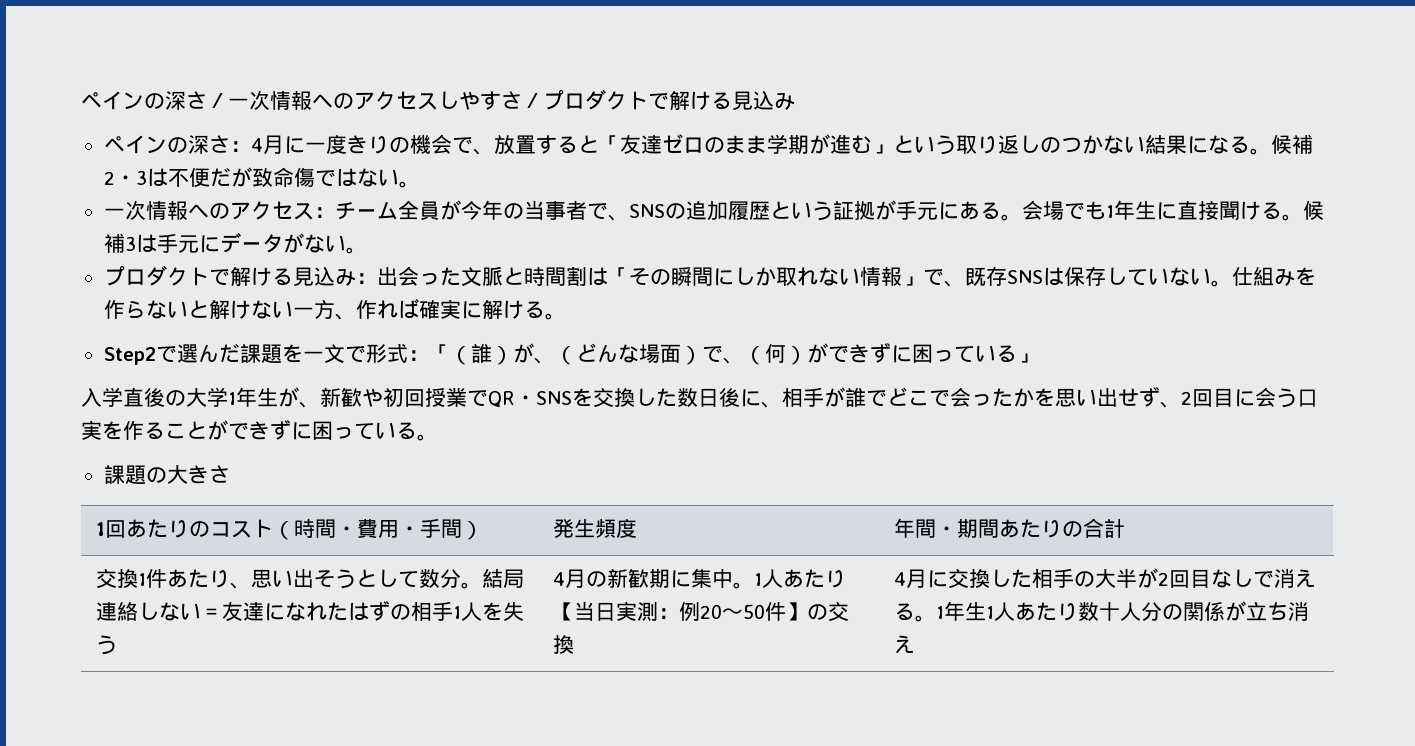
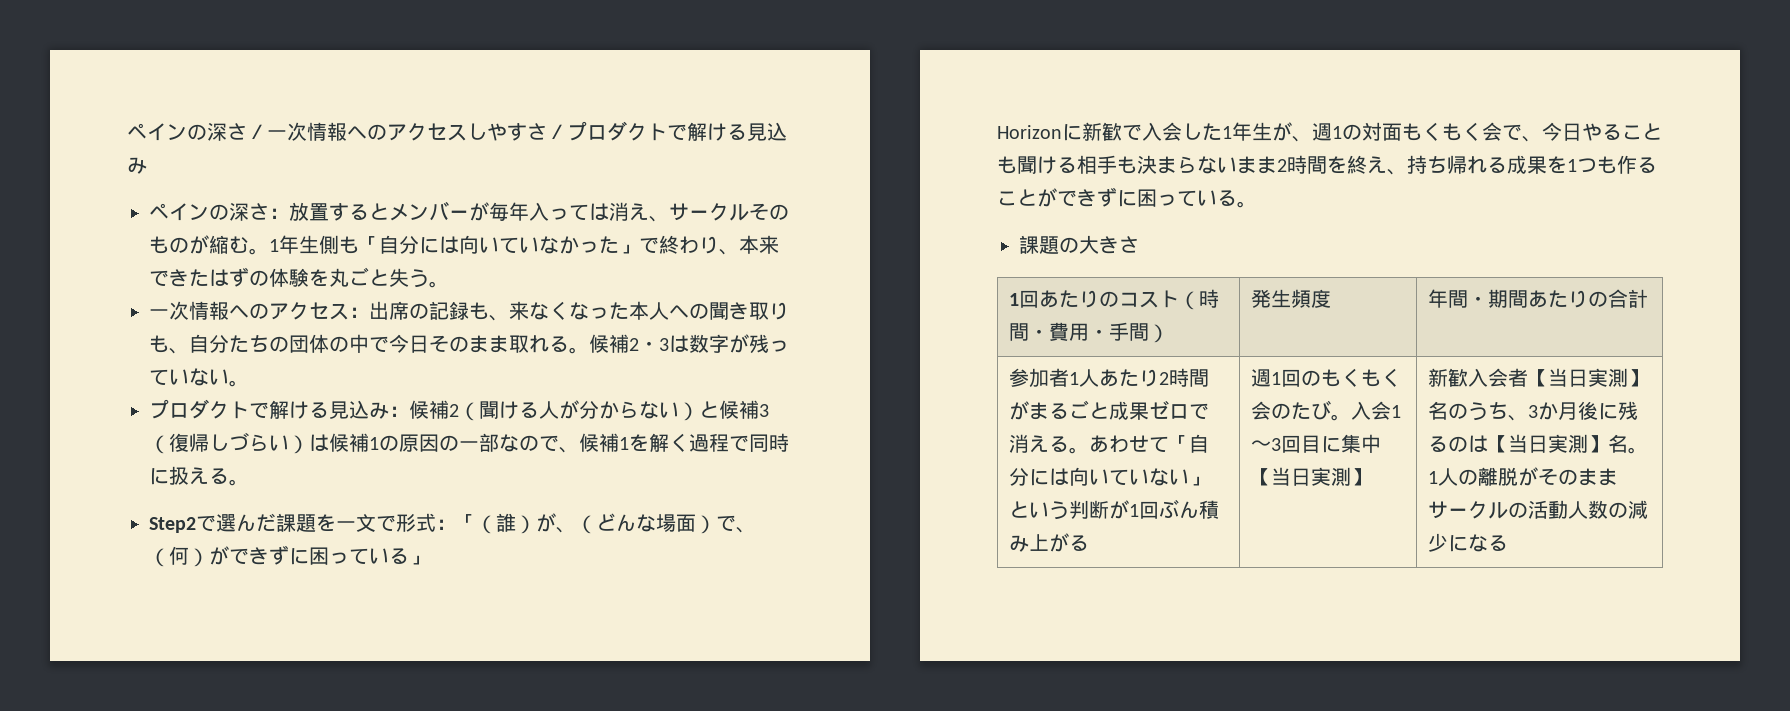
- ペインの深さ：4月に一度きりの機会で、放置すると「友達ゼロのまま学期が進む」という取り返しのつかない結果になる。候補2・3は不便だが致命傷ではない。
+ ペインの深さ：放置するとメンバーが毎年入っては消え、サークルそのものが縮む。1年生側も「自分には向いていなかった」で終わり、本来できたはずの体験を丸ごと失う。
- 一次情報へのアクセス：チーム全員が今年の当事者で、SNSの追加履歴という証拠が手元にある。会場でも1年生に直接聞ける。候補3は手元にデータがない。
+ 一次情報へのアクセス：出席の記録も、来なくなった本人への聞き取りも、自分たちの団体の中で今日そのまま取れる。候補2・3は数字が残っていない。
- プロダクトで解ける見込み：出会った文脈と時間割は「その瞬間にしか取れない情報」で、既存SNSは保存していない。仕組みを作らないと解けない一方、作れば確実に解ける。
+ プロダクトで解ける見込み：候補2（聞ける人が分からない）と候補3（復帰しづらい）は候補1の原因の一部なので、候補1を解く過程で同時に扱える。
- 入学直後の大学1年生が、新歓や初回授業でQR・SNSを交換した数日後に、相手が誰でどこで会ったかを思い出せず、2回目に会う口実を作ることができずに困っている。
+ Horizonに新歓で入会した1年生が、週1の対面もくもく会で、今日やることも聞ける相手も決まらないまま2時間を終え、持ち帰れる成果を1つも作ることができずに困っている。
- 交換1件あたり、思い出そうとして数分。結局連絡しない＝友達になれたはずの相手1人を失う | 4月の新歓期に集中。1人あたり【当日実測：例20〜50件】の交換 | 4月に交換した相手の大半が2回目なしで消える。1年生1人あたり数十人分の関係が立ち消え
+ 参加者1人あたり2時間がまるごと成果ゼロで消える。あわせて「自分には向いていない」という判断が1回ぶん積み上がる | 週1回のもくもく会のたび。入会1〜3回目に集中【当日実測】 | 新歓入会者【当日実測】名のうち、3か月後に残るのは【当日実測】名。1人の離脱がそのままサークルの活動人数の減少になる

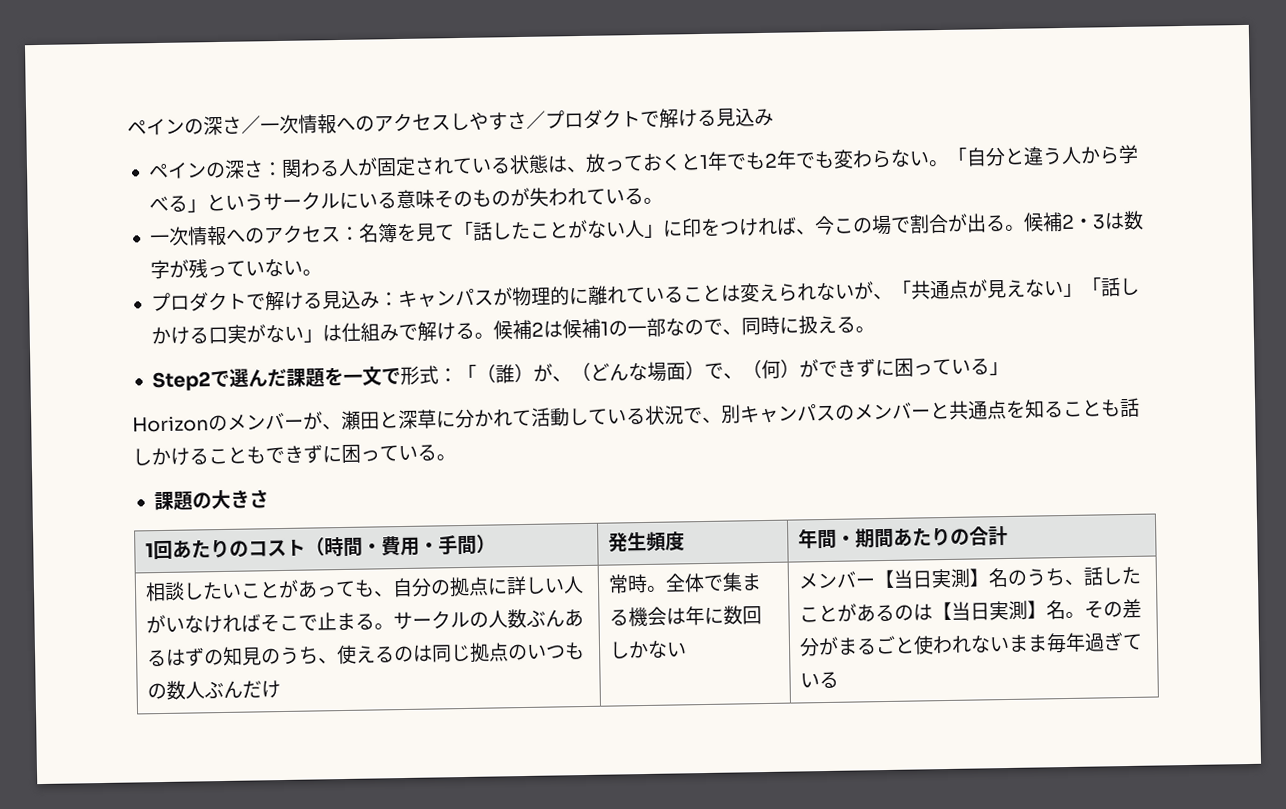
- ペインの深さ：放置するとメンバーが毎年入っては消え、サークルそのものが縮む。1年生側も「自分には向いていなかった」で終わり、本来できたはずの体験を丸ごと失う。
+ ペインの深さ：関わる人が固定されている状態は、放っておくと1年でも2年でも変わらない。「自分と違う人から学べる」というサークルにいる意味そのものが失われている。
- 一次情報へのアクセス：出席の記録も、来なくなった本人への聞き取りも、自分たちの団体の中で今日そのまま取れる。
+ 一次情報へのアクセス：名簿を見て「話したことがない人」に印をつければ、今この場で割合が出る。
- プロダクトで解ける見込み：候補2（聞ける人が分からない）と候補3（復帰しづらい）は候補1の原因の一部なので、候補1を解く過程で同時に扱える。
+ プロダクトで解ける見込み：キャンパスが物理的に離れていることは変えられないが、「共通点が見えない」「話しかける口実がない」は仕組みで解ける。候補2は候補1の一部なので、同時に扱える。
- Horizonに新歓で入会した1年生が、週1の対面もくもく会で、今日やることも聞ける相手も決まらないまま2時間を終え、持ち帰れる成果を1つも作ることができずに困っている。
+ Horizonのメンバーが、瀬田と深草に分かれて活動している状況で、別キャンパスのメンバーと共通点を知ることも話しかけることもできずに困っている。
- 参加者1人あたり2時間がまるごと成果ゼロで消える。あわせて「自分には向いていない」という判断が1回ぶん積み上がる | 週1回のもくもく会のたび。入会1〜3回目に集中【当日実測】 | 新歓入会者【当日実測】名のうち、3か月後に残るのは【当日実測】名。
+ 相談したいことがあっても、自分の拠点に詳しい人がいなければそこで止まる。サークルの人数ぶんあるはずの知見のうち、使えるのは同じ拠点のいつもの数人ぶんだけ | 常時。全体で集まる機会は年に数回しかない | メンバー【当日実測】名のうち、話したことがあるのは【当日実測】名。
- 1人の離脱がそのままサークルの活動人数の減少になる
+ その差分がまるごと使われないまま毎年過ぎている

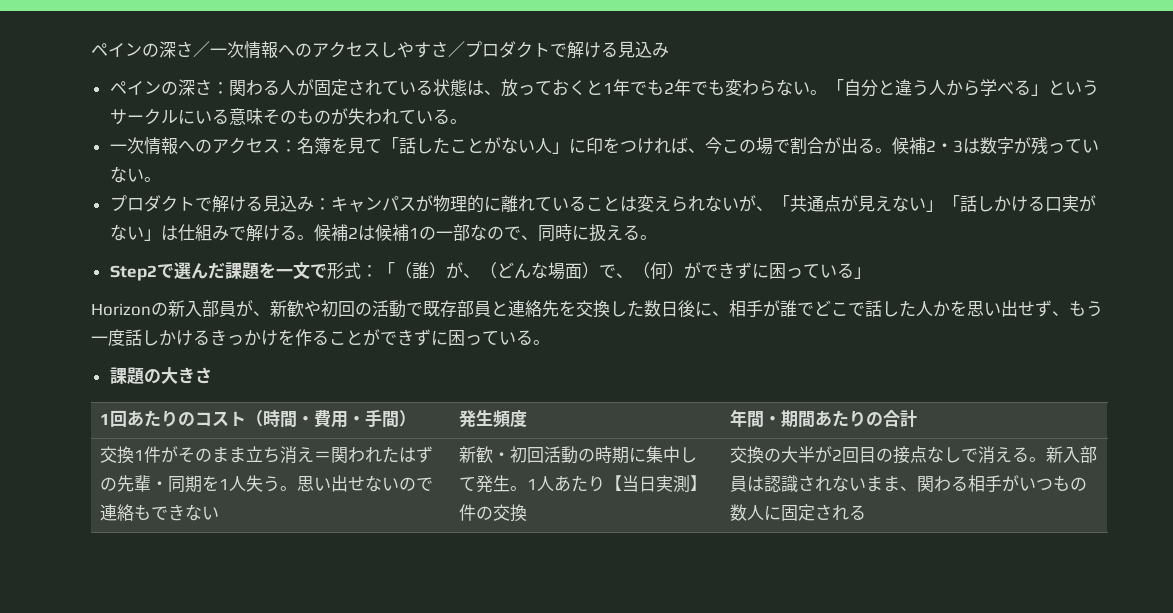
- Horizonのメンバーが、瀬田と深草に分かれて活動している状況で、別キャンパスのメンバーと共通点を知ることも話しかけることもできずに困っている。
+ Horizonの新入部員が、新歓や初回の活動で既存部員と連絡先を交換した数日後に、相手が誰でどこで話した人かを思い出せず、もう一度話しかけるきっかけを作ることができずに困っている。
- 相談したいことがあっても、自分の拠点に詳しい人がいなければそこで止まる。サークルの人数ぶんあるはずの知見のうち、使えるのは同じ拠点のいつもの数人ぶんだけ | 常時。全体で集まる機会は年に数回しかない | メンバー【当日実測】名のうち、話したことがあるのは【当日実測】名。その差分がまるごと使われないまま毎年過ぎている
+ 交換1件がそのまま立ち消え＝関われたはずの先輩・同期を1人失う。思い出せないので連絡もできない | 新歓・初回活動の時期に集中して発生。1人あたり【当日実測】件の交換 | 交換の大半が2回目の接点なしで消える。新入部員は認識されないまま、関わる相手がいつもの数人に固定される

